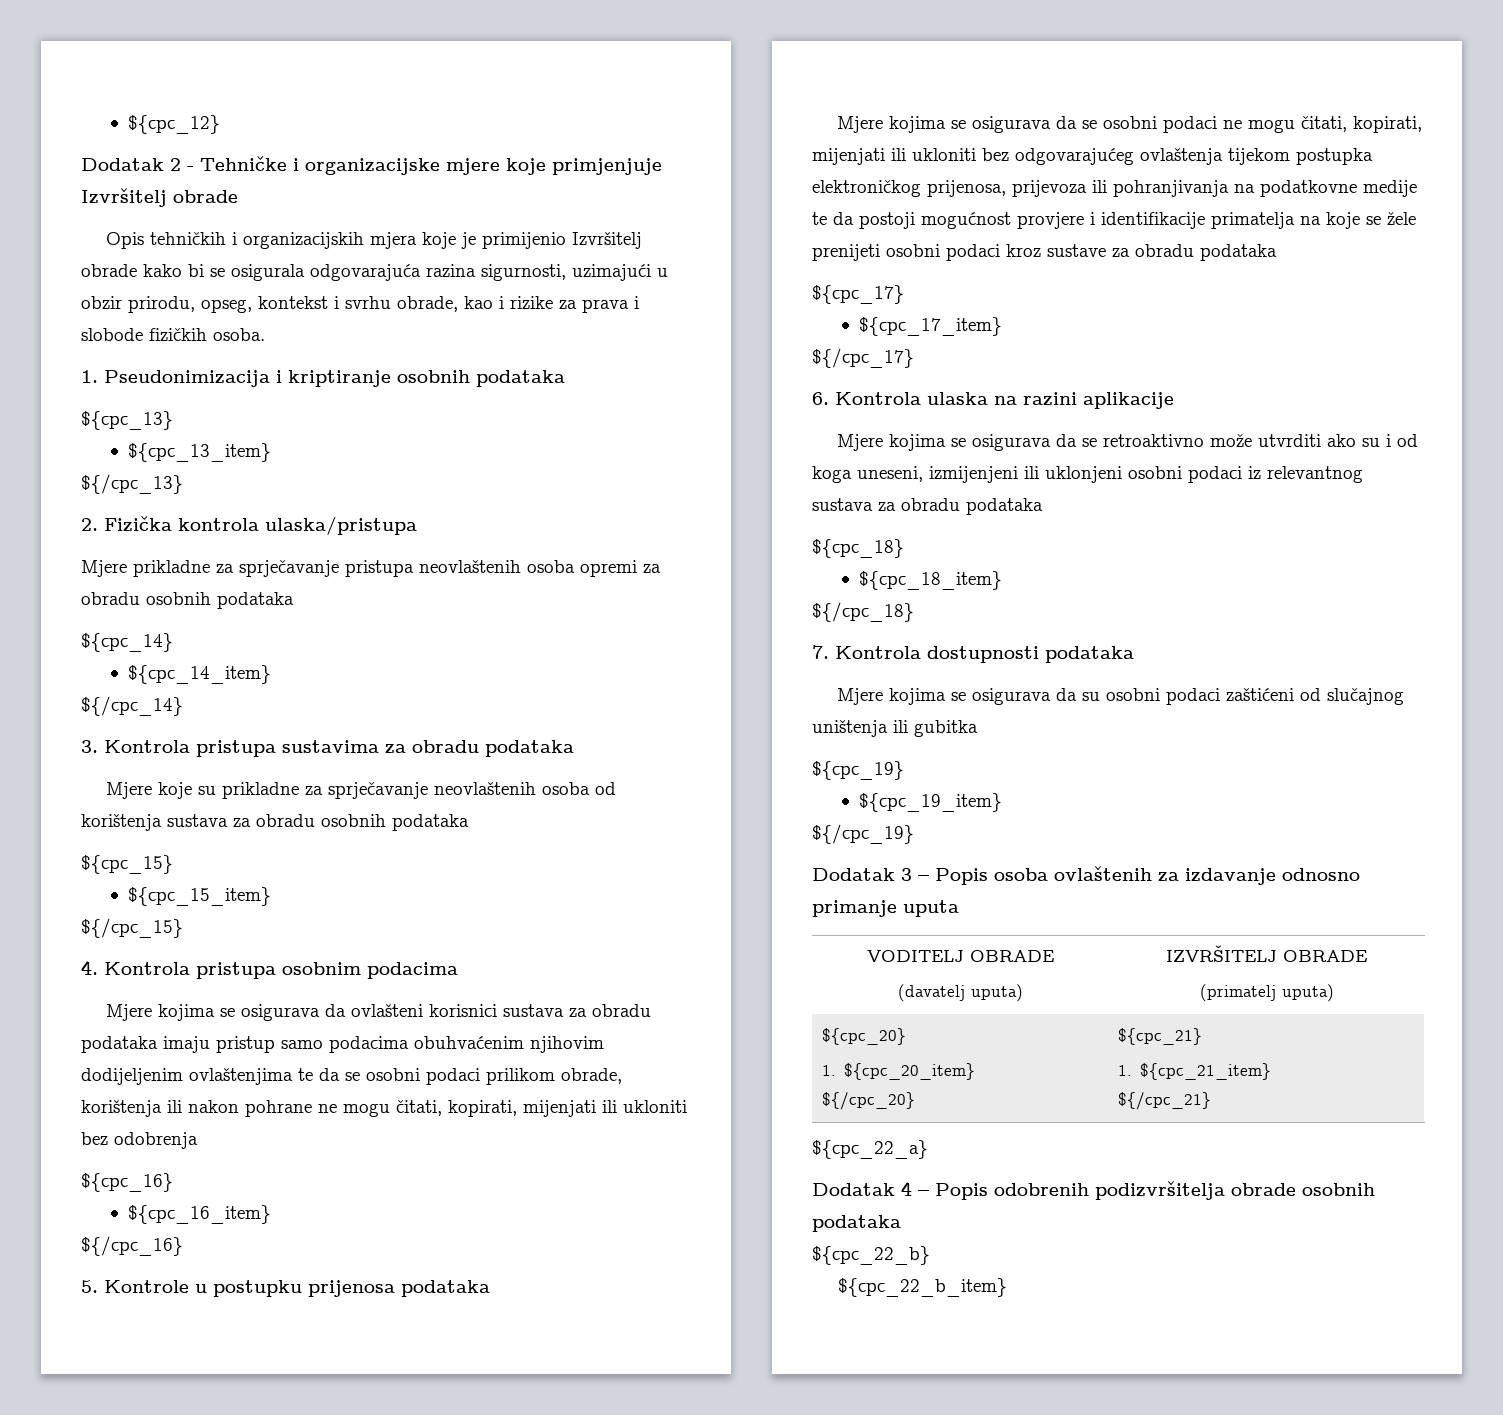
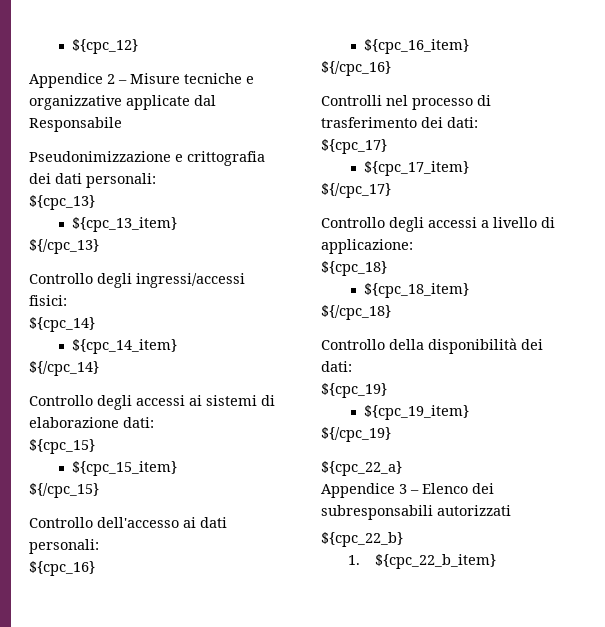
- Dodatak 2 - Tehničke i organizacijske mjere koje primjenjuje Izvršitelj obrade
- Opis tehničkih i organizacijskih mjera koje je primijenio Izvršitelj obrade kako bi se osigurala odgovarajuća razina sigurnosti, uzimajući u obzir prirodu, opseg, kontekst i svrhu obrade, kao i rizike za prava i slobode fizičkih osoba.
- 1. Pseudonimizacija i kriptiranje osobnih podataka
+ Appendice 2 – Misure tecniche e organizzative applicate dal Responsabile
+ Pseudonimizzazione e crittografia dei dati personali:
  ${cpc_13}
  ${cpc_13_item}
  ${/cpc_13}
- 2. Fizička kontrola ulaska/pristupa
- Mjere prikladne za sprječavanje pristupa neovlaštenih osoba opremi za obradu osobnih podataka
+ Controllo degli ingressi/accessi fisici:
  ${cpc_14}
  ${cpc_14_item}
  ${/cpc_14}
- 3. Kontrola pristupa sustavima za obradu podataka
- Mjere koje su prikladne za sprječavanje neovlaštenih osoba od korištenja sustava za obradu osobnih podataka
+ Controllo degli accessi ai sistemi di elaborazione dati:
  ${cpc_15}
  ${cpc_15_item}
  ${/cpc_15}
- 4. Kontrola pristupa osobnim podacima
- Mjere kojima se osigurava da ovlašteni korisnici sustava za obradu podataka imaju pristup samo podacima obuhvaćenim njihovim dodijeljenim ovlaštenjima te da se osobni podaci prilikom obrade, korištenja ili nakon pohrane ne mogu čitati, kopirati, mijenjati ili ukloniti bez odobrenja
+ Controllo dell'accesso ai dati personali:
  ${cpc_16}
  ${cpc_16_item}
  ${/cpc_16}
- 5. Kontrole u postupku prijenosa podataka
- Mjere kojima se osigurava da se osobni podaci ne mogu čitati, kopirati, mijenjati ili ukloniti bez odgovarajućeg ovlaštenja tijekom postupka elektroničkog prijenosa, prijevoza ili pohranjivanja na podatkovne medije te da postoji mogućnost provjere i identifikacije primatelja na koje se žele prenijeti osobni podaci kroz sustave za obradu podataka
+ Controlli nel processo di trasferimento dei dati:
  ${cpc_17}
  ${cpc_17_item}
  ${/cpc_17}
- 6. Kontrola ulaska na razini aplikacije
- Mjere kojima se osigurava da se retroaktivno može utvrditi ako su i od koga uneseni, izmijenjeni ili uklonjeni osobni podaci iz relevantnog sustava za obradu podataka
+ Controllo degli accessi a livello di applicazione:
  ${cpc_18}
  ${cpc_18_item}
  ${/cpc_18}
- 7. Kontrola dostupnosti podataka
- Mjere kojima se osigurava da su osobni podaci zaštićeni od slučajnog uništenja ili gubitka
+ Controllo della disponibilità dei dati:
  ${cpc_19}
  ${cpc_19_item}
  ${/cpc_19}
- Dodatak 3 – Popis osoba ovlaštenih za izdavanje odnosno primanje uputa
- VODITELJ OBRADE
- (davatelj uputa) | IZVRŠITELJ OBRADE
- (primatelj uputa)
- ${cpc_20}
- 1. ${cpc_20_item}
- ${/cpc_20} | ${cpc_21}
- 1. ${cpc_21_item}
- ${/cpc_21}
  ${cpc_22_a}
- Dodatak 4 – Popis odobrenih podizvršitelja obrade osobnih podataka
+ Appendice 3 – Elenco dei subresponsabili autorizzati
- ${cpc_22_b_item}
+ 1. ${cpc_22_b_item}

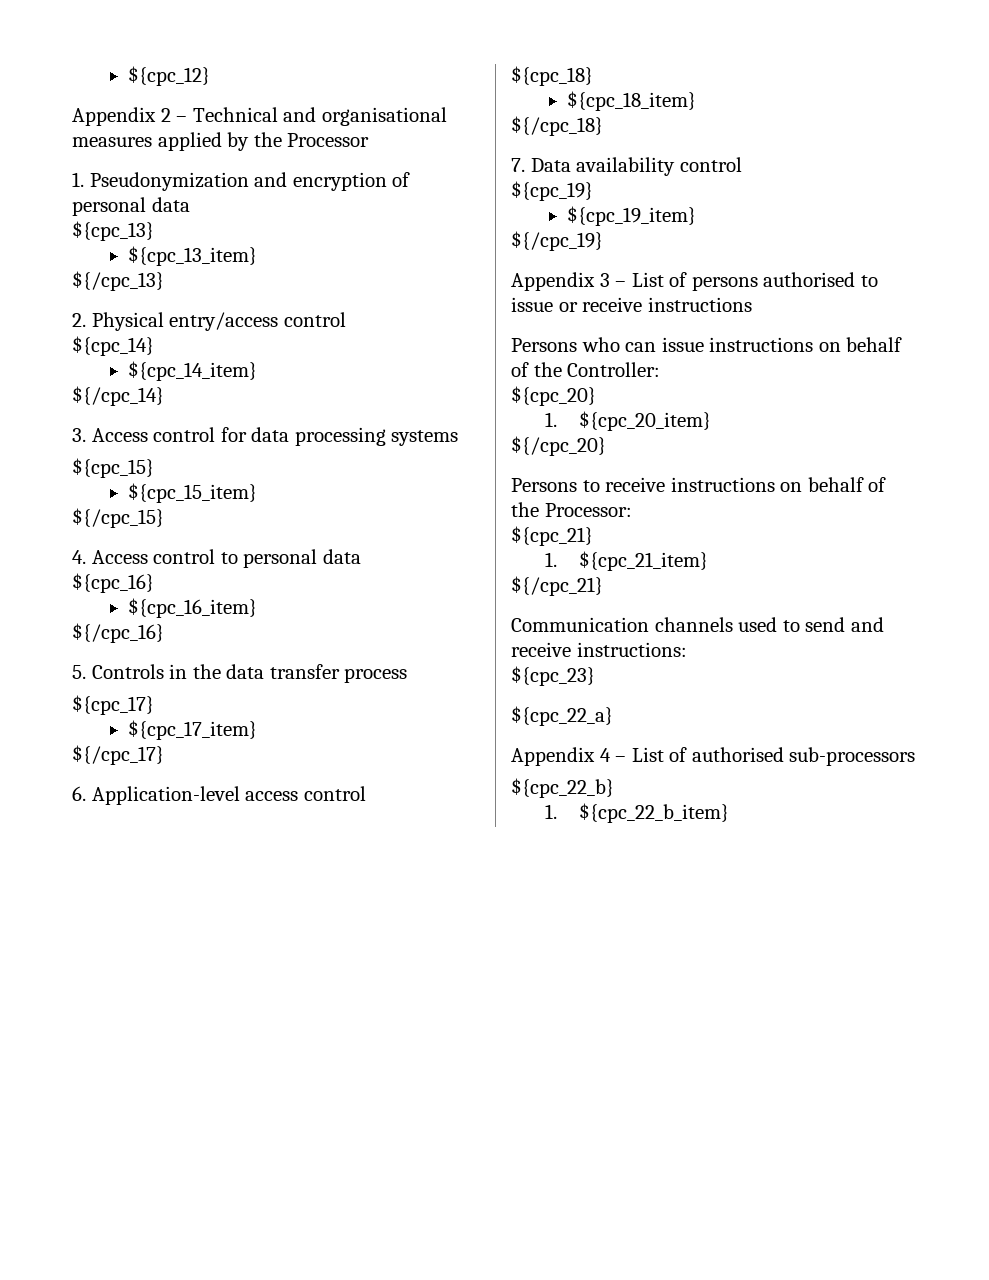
- Appendice 2 – Misure tecniche e organizzative applicate dal Responsabile
- Pseudonimizzazione e crittografia dei dati personali:
+ Appendix 2 – Technical and organisational measures applied by the Processor
+ 1. Pseudonymization and encryption of personal data
- Controllo degli ingressi/accessi fisici:
+ 2. Physical entry/access control
- Controllo degli accessi ai sistemi di elaborazione dati:
+ 3. Access control for data processing systems
  ${cpc_15}
  ${cpc_15_item}
  ${/cpc_15}
- Controllo dell'accesso ai dati personali:
+ 4. Access control to personal data
  ${cpc_16}
  ${cpc_16_item}
  ${/cpc_16}
- Controlli nel processo di trasferimento dei dati:
+ 5. Controls in the data transfer process
  ${cpc_17}
  ${cpc_17_item}
  ${/cpc_17}
- Controllo degli accessi a livello di applicazione:
+ 6. Application-level access control
  ${cpc_18}
  ${cpc_18_item}
  ${/cpc_18}
- Controllo della disponibilità dei dati:
+ 7. Data availability control
  ${cpc_19}
  ${cpc_19_item}
  ${/cpc_19}
+ Appendix 3 – List of persons authorised to issue or receive instructions
+ Persons who can issue instructions on behalf of the Controller:
+ ${cpc_20}
+ 1. ${cpc_20_item}
+ ${/cpc_20}
+ Persons to receive instructions on behalf of the Processor:
+ ${cpc_21}
+ 1. ${cpc_21_item}
+ ${/cpc_21}
+ Communication channels used to send and receive instructions:
+ ${cpc_23}
  ${cpc_22_a}
- Appendice 3 – Elenco dei subresponsabili autorizzati
+ Appendix 4 – List of authorised sub-processors

